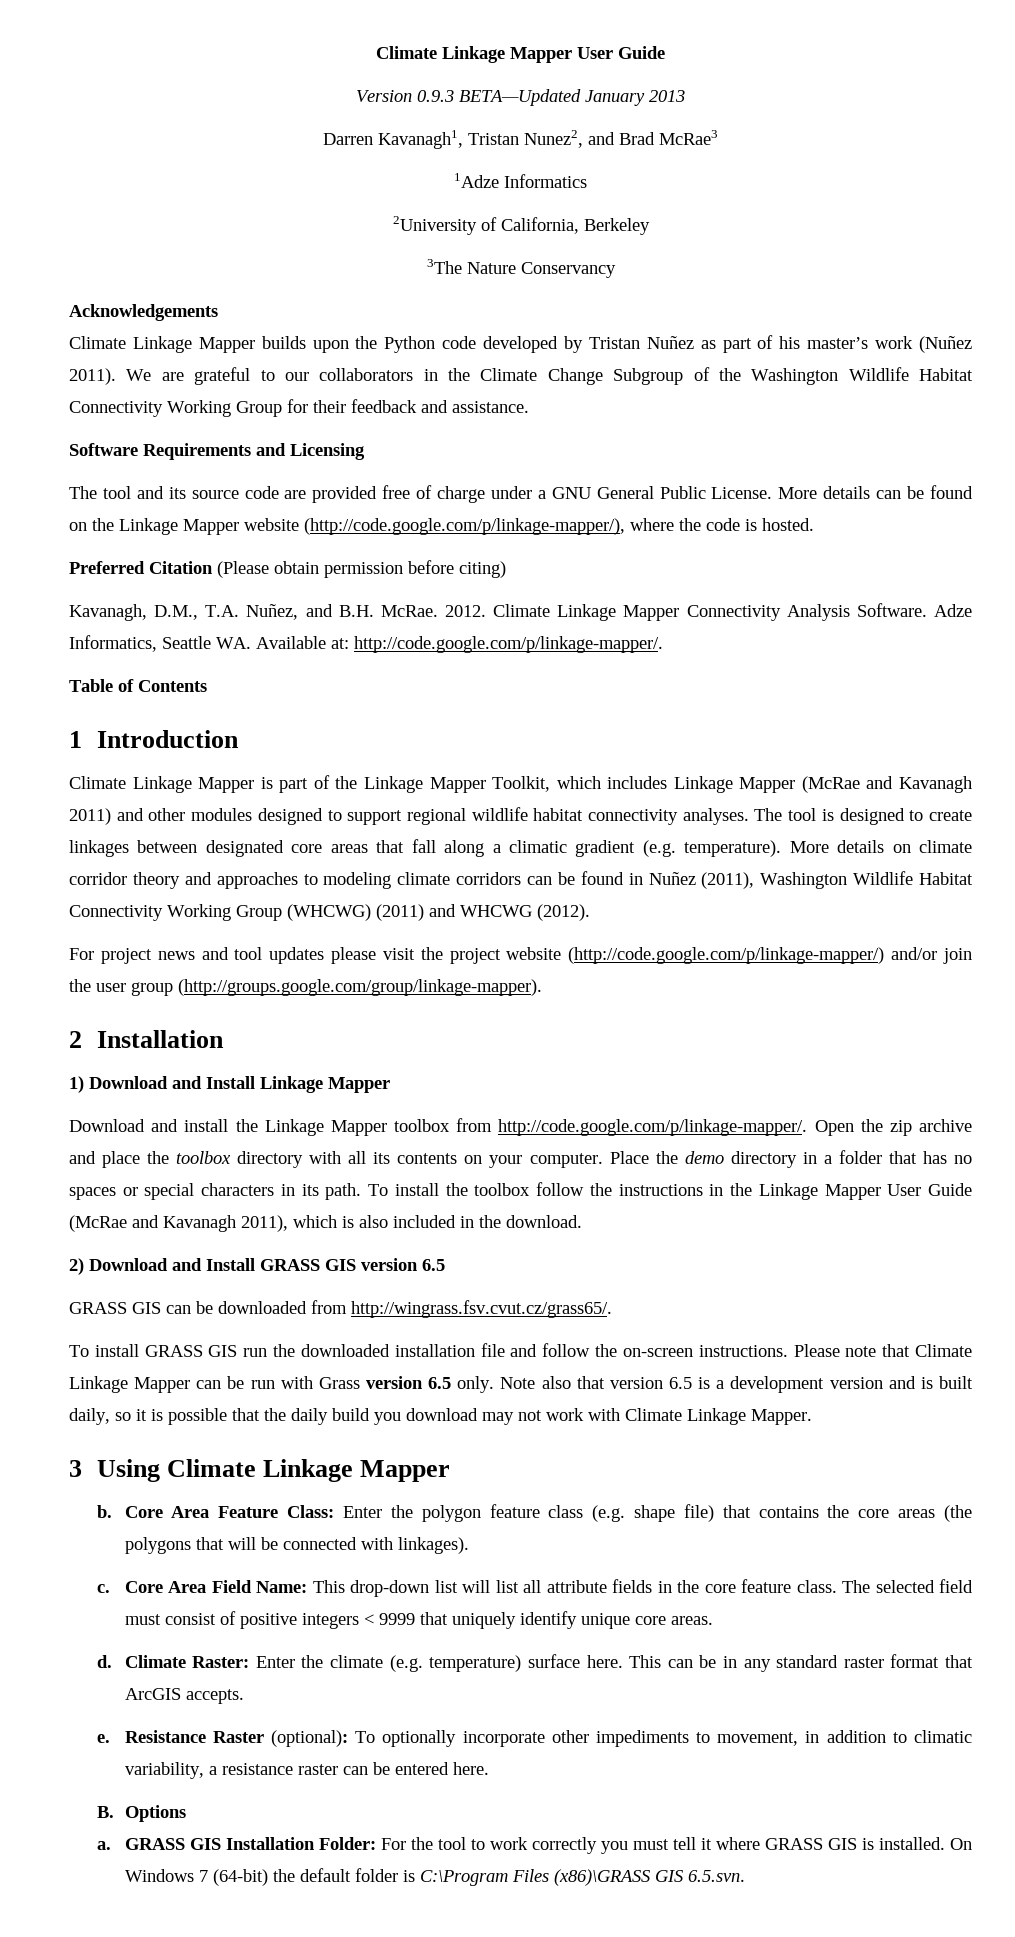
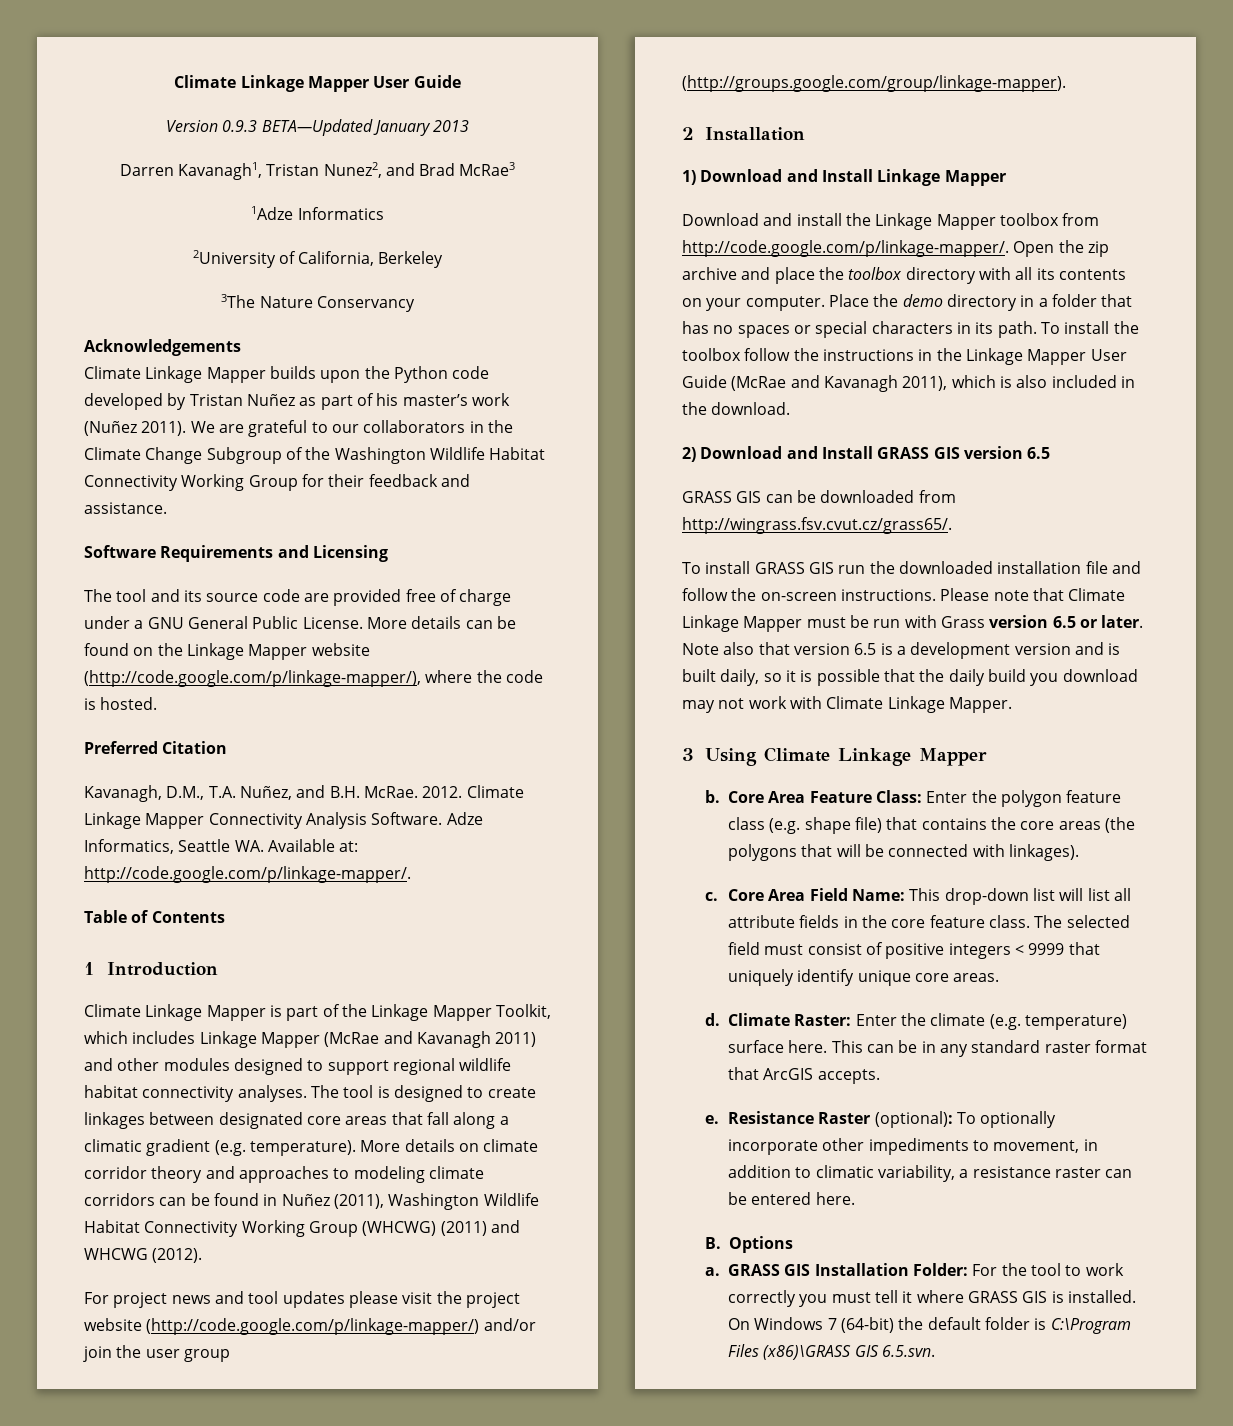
- Preferred Citation (Please obtain permission before citing)
+ Preferred Citation
- Please note that Climate Linkage Mapper can be run with Grass version 6.5 only.
+ Please note that Climate Linkage Mapper must be run with Grass version 6.5 or later.

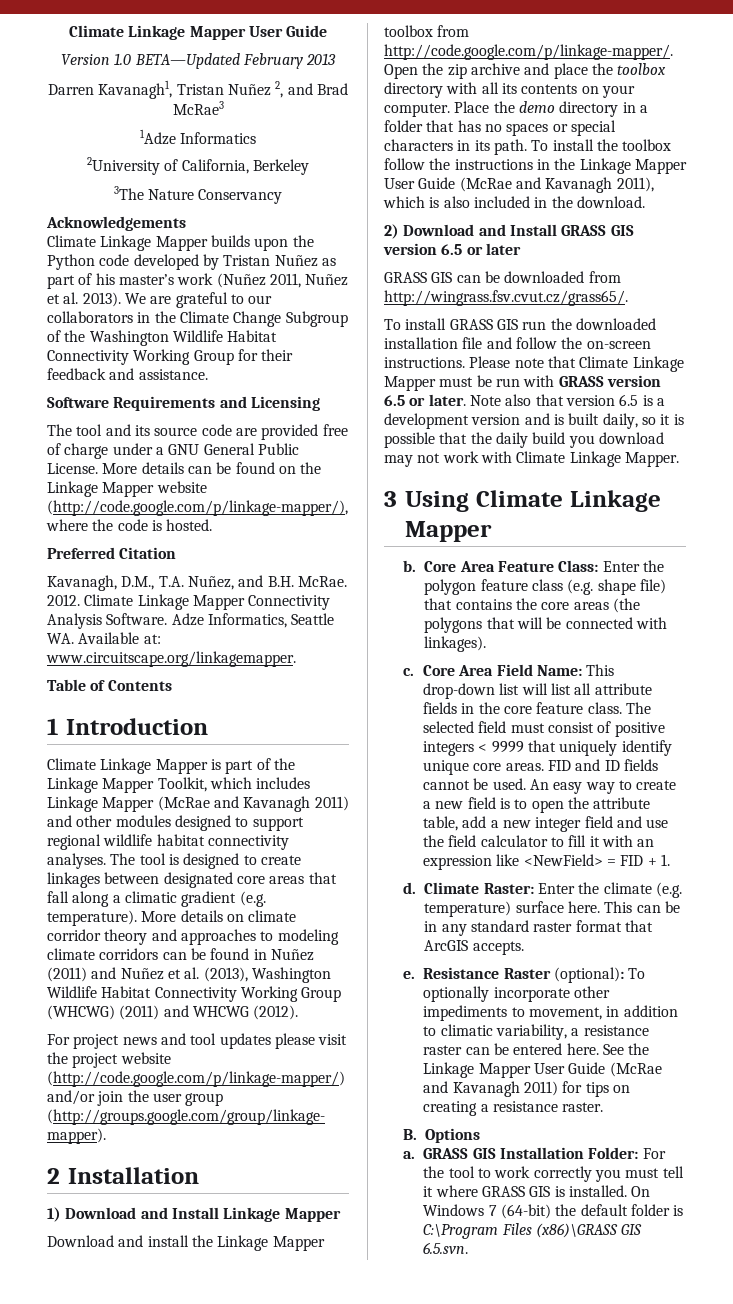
- Version 0.9.3 BETA—Updated January 2013
+ Version 1.0 BETA—Updated February 2013
- Darren Kavanagh1, Tristan Nunez2, and Brad McRae3
+ Darren Kavanagh1, Tristan Nuñez 2, and Brad McRae3
- Climate Linkage Mapper builds upon the Python code developed by Tristan Nuñez as part of his master’s work (Nuñez 2011).
+ Climate Linkage Mapper builds upon the Python code developed by Tristan Nuñez as part of his master’s work (Nuñez 2011, Nuñez et al. 2013).
- Adze Informatics, Seattle WA. Available at: http://code.google.com/p/linkage-mapper/.
+ Adze Informatics, Seattle WA. Available at: www.circuitscape.org/linkagemapper.
- More details on climate corridor theory and approaches to modeling climate corridors can be found in Nuñez (2011), Washington Wildlife Habitat Connectivity Working Group (WHCWG) (2011) and WHCWG (2012).
+ More details on climate corridor theory and approaches to modeling climate corridors can be found in Nuñez (2011) and Nuñez et al. (2013), Washington Wildlife Habitat Connectivity Working Group (WHCWG) (2011) and WHCWG (2012).
- 2) Download and Install GRASS GIS version 6.5
+ 2) Download and Install GRASS GIS version 6.5 or later
- Please note that Climate Linkage Mapper must be run with Grass version 6.5 or later.
+ Please note that Climate Linkage Mapper must be run with GRASS version 6.5 or later.
+ FID and ID fields cannot be used. An easy way to create a new field is to open the attribute table, add a new integer field and use the field calculator to fill it with an expression like <NewField> = FID + 1.
+ See the Linkage Mapper User Guide (McRae and Kavanagh 2011) for tips on creating a resistance raster.

